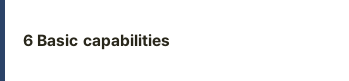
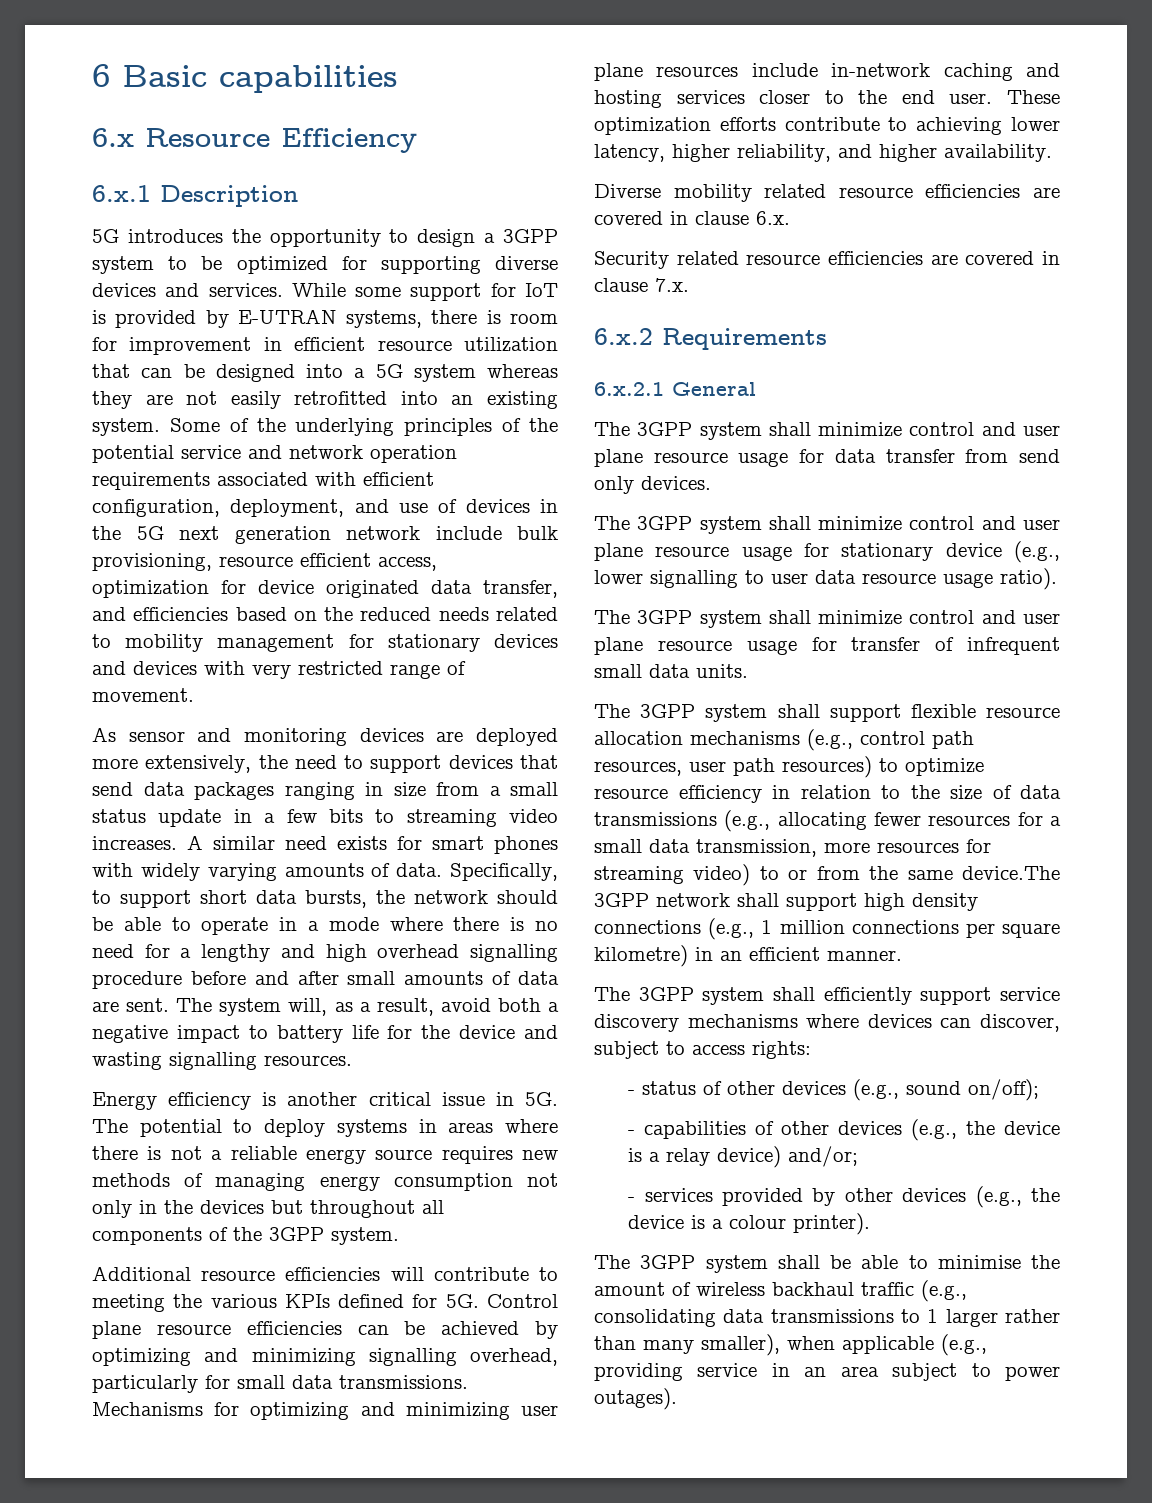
+ 6.x Resource Efficiency
+ 6.x.1 Description
+ 5G introduces the opportunity to design a 3GPP system to be optimized for supporting diverse devices and services. While some support for IoT is provided by E-UTRAN systems, there is room for improvement in efficient resource utilization that can be designed into a 5G system whereas they are not easily retrofitted into an existing system. Some of the underlying principles of the potential service and network operation requirements associated with efficient configuration, deployment, and use of devices in the 5G next generation network include bulk provisioning, resource efficient access, optimization for device originated data transfer, and efficiencies based on the reduced needs related to mobility management for stationary devices and devices with very restricted range of movement.
+ As sensor and monitoring devices are deployed more extensively, the need to support devices that send data packages ranging in size from a small status update in a few bits to streaming video increases. A similar need exists for smart phones with widely varying amounts of data. Specifically, to support short data bursts, the network should be able to operate in a mode where there is no need for a lengthy and high overhead signalling procedure before and after small amounts of data are sent. The system will, as a result, avoid both a negative impact to battery life for the device and wasting signalling resources.
+ Energy efficiency is another critical issue in 5G. The potential to deploy systems in areas where there is not a reliable energy source requires new methods of managing energy consumption not only in the devices but throughout all components of the 3GPP system.
+ Additional resource efficiencies will contribute to meeting the various KPIs defined for 5G. Control plane resource efficiencies can be achieved by optimizing and minimizing signalling overhead, particularly for small data transmissions. Mechanisms for optimizing and minimizing user plane resources include in-network caching and hosting services closer to the end user. These optimization efforts contribute to achieving lower latency, higher reliability, and higher availability.
+ Diverse mobility related resource efficiencies are covered in clause 6.x.
+ Security related resource efficiencies are covered in clause 7.x.
+ 6.x.2 Requirements
+ 6.x.2.1 General
+ The 3GPP system shall minimize control and user plane resource usage for data transfer from send only devices.
+ The 3GPP system shall minimize control and user plane resource usage for stationary device (e.g., lower signalling to user data resource usage ratio).
+ The 3GPP system shall minimize control and user plane resource usage for transfer of infrequent small data units.
+ The 3GPP system shall support flexible resource allocation mechanisms (e.g., control path resources, user path resources) to optimize resource efficiency in relation to the size of data transmissions (e.g., allocating fewer resources for a small data transmission, more resources for streaming video) to or from the same device.The 3GPP network shall support high density connections (e.g., 1 million connections per square kilometre) in an efficient manner.
+ The 3GPP system shall efficiently support service discovery mechanisms where devices can discover, subject to access rights:
+ - status of other devices (e.g., sound on/off);
+ - capabilities of other devices (e.g., the device is a relay device) and/or;
+ - services provided by other devices (e.g., the device is a colour printer).
+ The 3GPP system shall be able to minimise the amount of wireless backhaul traffic (e.g., consolidating data transmissions to 1 larger rather than many smaller), when applicable (e.g., providing service in an area subject to power outages).

